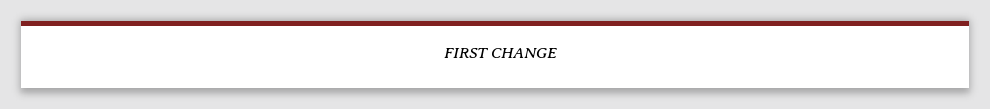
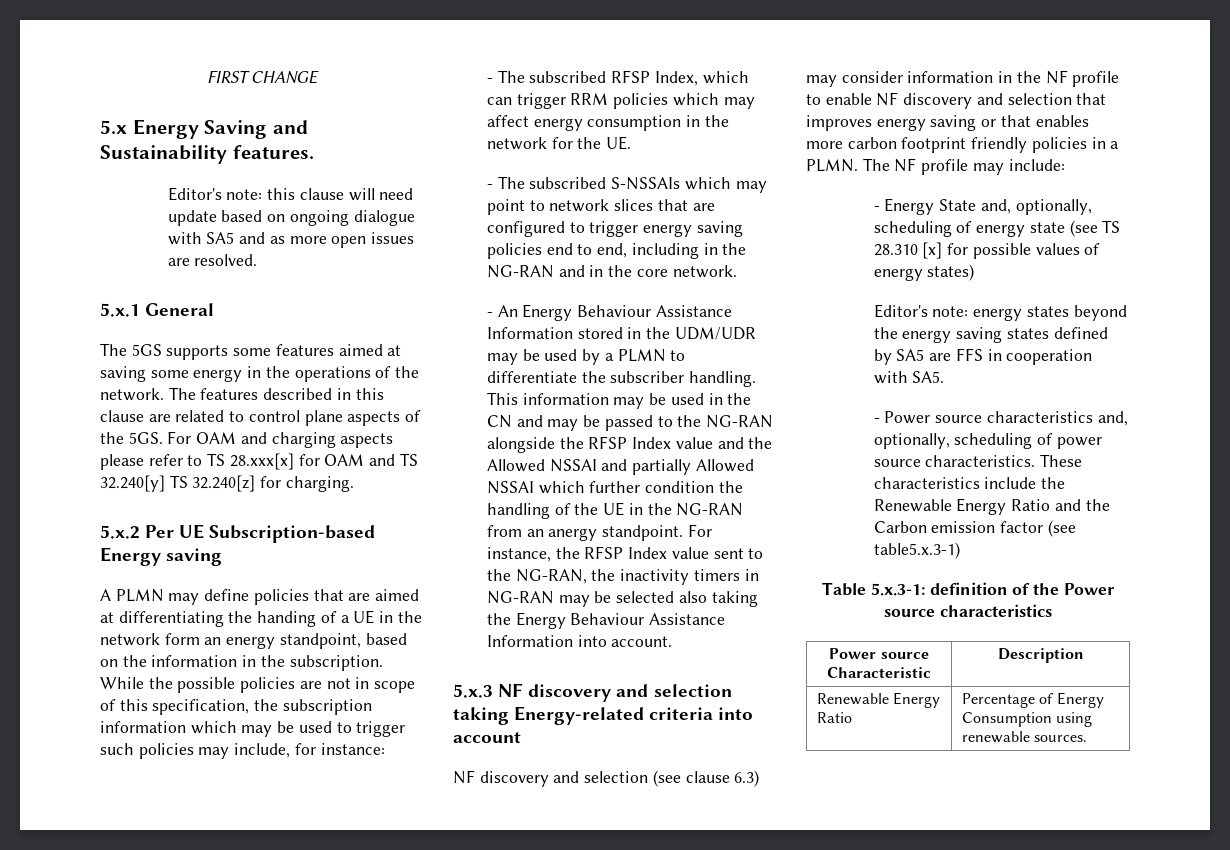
+ 5.x Energy Saving and Sustainability features.
+ Editor's note: this clause will need update based on ongoing dialogue with SA5 and as more open issues are resolved.
+ 5.x.1 General
+ The 5GS supports some features aimed at saving some energy in the operations of the network. The features described in this clause are related to control plane aspects of the 5GS. For OAM and charging aspects please refer to TS 28.xxx[x] for OAM and TS 32.240[y] TS 32.240[z] for charging.
+ 5.x.2 Per UE Subscription-based Energy saving
+ A PLMN may define policies that are aimed at differentiating the handing of a UE in the network form an energy standpoint, based on the information in the subscription. While the possible policies are not in scope of this specification, the subscription information which may be used to trigger such policies may include, for instance:
+ - The subscribed RFSP Index, which can trigger RRM policies which may affect energy consumption in the network for the UE.
+ - The subscribed S-NSSAIs which may point to network slices that are configured to trigger energy saving policies end to end, including in the NG-RAN and in the core network.
+ - An Energy Behaviour Assistance Information stored in the UDM/UDR may be used by a PLMN to differentiate the subscriber handling. This information may be used in the CN and may be passed to the NG-RAN alongside the RFSP Index value and the Allowed NSSAI and partially Allowed NSSAI which further condition the handling of the UE in the NG-RAN from an anergy standpoint. For instance, the RFSP Index value sent to the NG-RAN, the inactivity timers in NG-RAN may be selected also taking the Energy Behaviour Assistance Information into account.
+ 5.x.3 NF discovery and selection taking Energy-related criteria into account
+ NF discovery and selection (see clause 6.3) may consider information in the NF profile to enable NF discovery and selection that improves energy saving or that enables more carbon footprint friendly policies in a PLMN. The NF profile may include:
+ - Energy State and, optionally, scheduling of energy state (see TS 28.310 [x] for possible values of energy states)
+ Editor's note: energy states beyond the energy saving states defined by SA5 are FFS in cooperation with SA5.
+ - Power source characteristics and, optionally, scheduling of power source characteristics. These characteristics include the Renewable Energy Ratio and the Carbon emission factor (see table5.x.3-1)
+ Table 5.x.3-1: definition of the Power source characteristics
+ Power source Characteristic | Description
+ Renewable Energy Ratio | Percentage of Energy Consumption using renewable sources.

